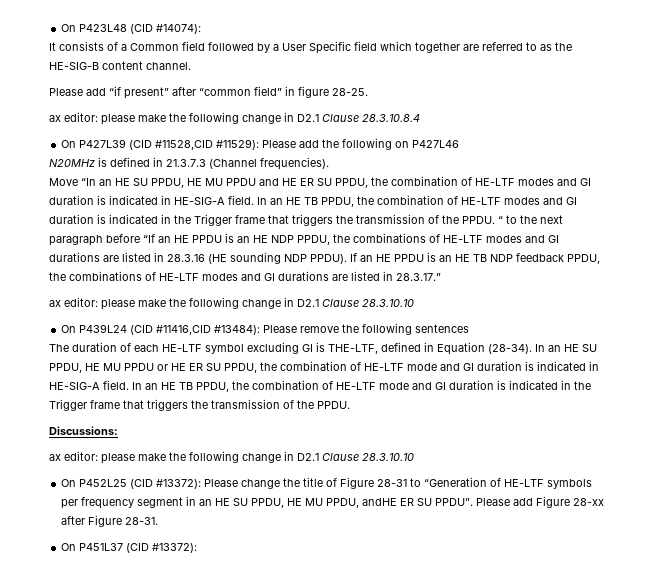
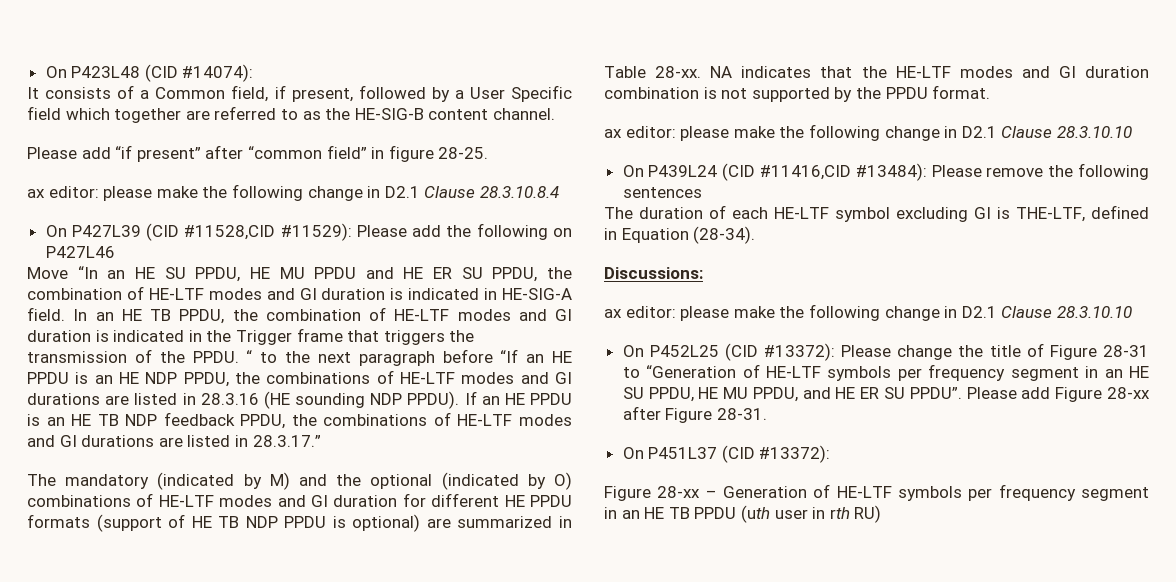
- It consists of a Common field followed by a User Specific field which together are referred to as the HE-SIG-B content channel.
+ It consists of a Common field, if present, followed by a User Specific field which together are referred to as the HE-SIG-B content channel.
- N20MHz is defined in 21.3.7.3 (Channel frequencies).
+ The mandatory (indicated by M) and the optional (indicated by O) combinations of HE-LTF modes and GI duration for different HE PPDU formats (support of HE TB NDP PPDU is optional) are summarized in Table 28-xx. NA indicates that the HE-LTF modes and GI duration combination is not supported by the PPDU format.
- In an HE SU PPDU, HE MU PPDU or HE ER SU PPDU, the combination of HE-LTF mode and GI duration is indicated in HE-SIG-A field. In an HE TB PPDU, the combination of HE-LTF mode and GI duration is indicated in the Trigger frame that triggers the transmission of the PPDU.
- On P452L25 (CID #13372): Please change the title of Figure 28-31 to “Generation of HE-LTF symbols per frequency segment in an HE SU PPDU, HE MU PPDU, andHE ER SU PPDU”.
+ On P452L25 (CID #13372): Please change the title of Figure 28-31 to “Generation of HE-LTF symbols per frequency segment in an HE SU PPDU, HE MU PPDU, and HE ER SU PPDU”.
+ Figure 28-xx – Generation of HE-LTF symbols per frequency segment in an HE TB PPDU (uth user in rth RU)

